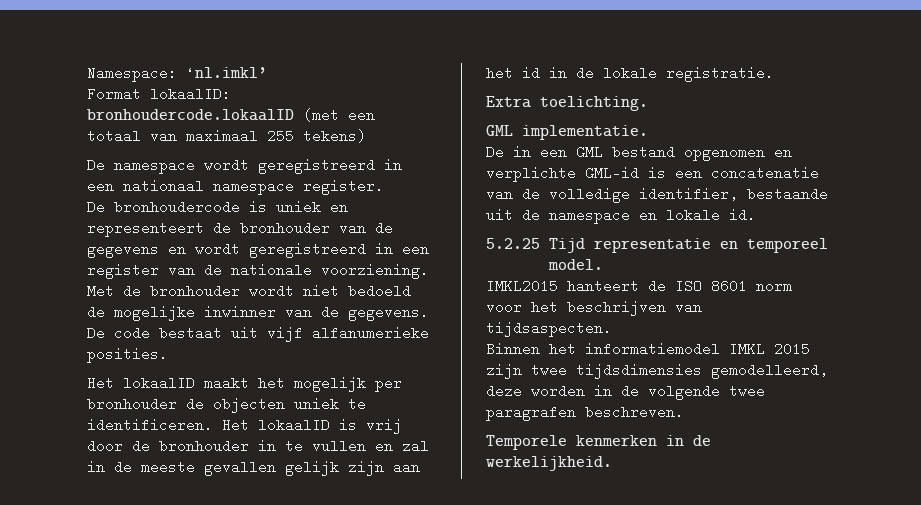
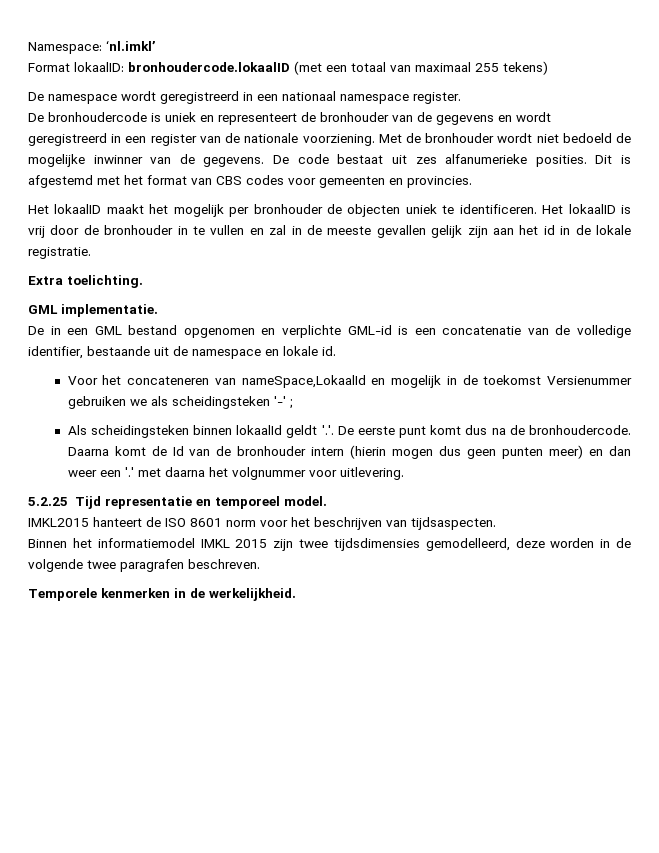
- De code bestaat uit vijf alfanumerieke posities.
+ De code bestaat uit zes alfanumerieke posities. Dit is afgestemd met het format van CBS codes voor gemeenten en provincies.
+ Voor het concateneren van nameSpace,LokaalId en mogelijk in de toekomst Versienummer gebruiken we als scheidingsteken '-' ;
+ Als scheidingsteken binnen lokaalId geldt '.'. De eerste punt komt dus na de bronhoudercode. Daarna komt de Id van de bronhouder intern (hierin mogen dus geen punten meer) en dan weer een '.' met daarna het volgnummer voor uitlevering.

